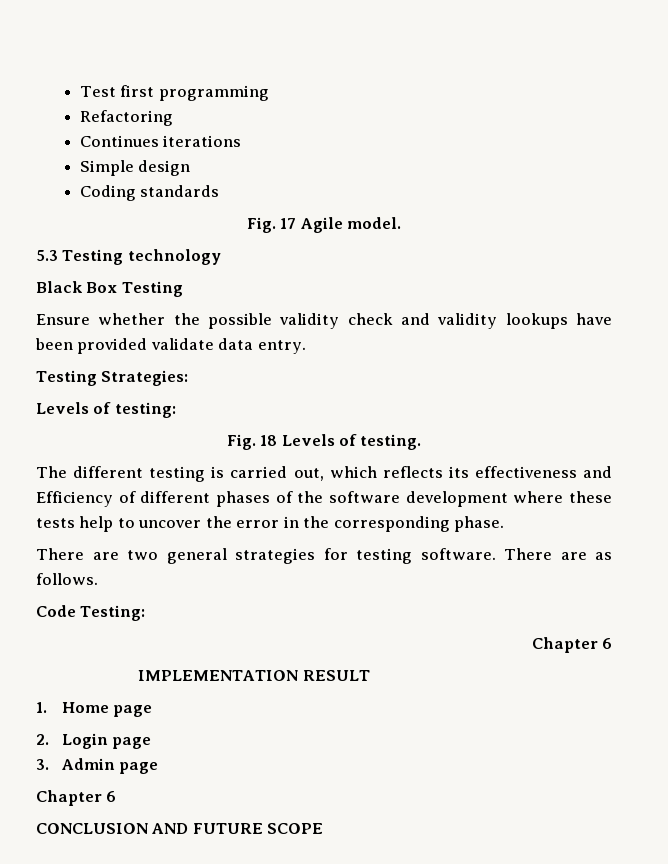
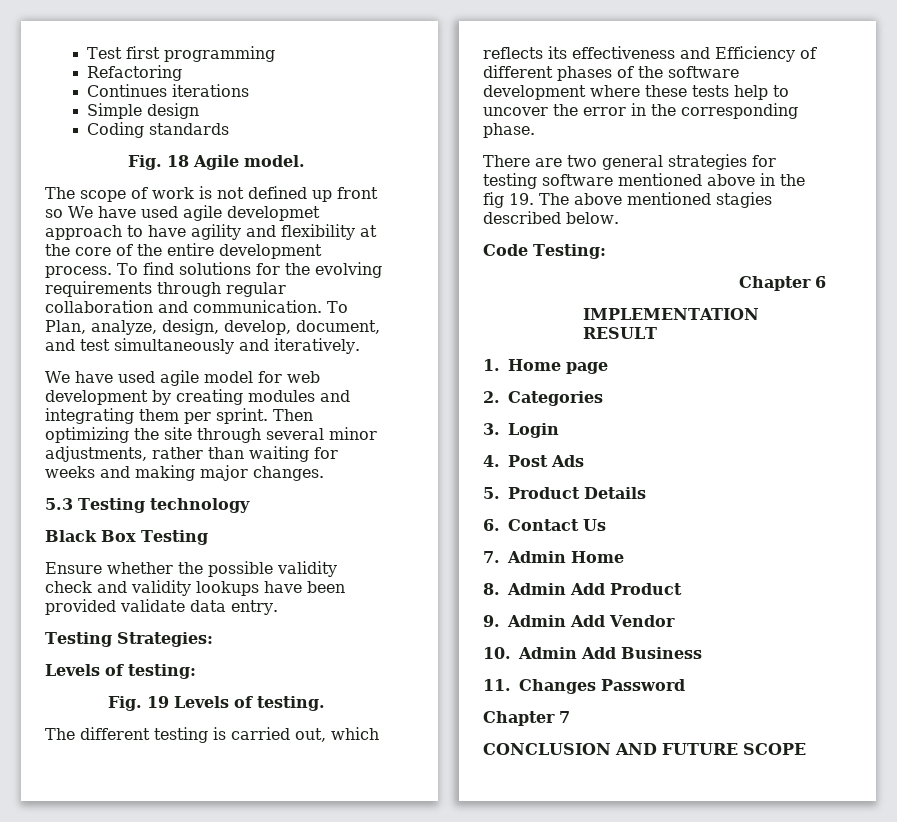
- Fig. 17 Agile model.
+ Fig. 18 Agile model.
+ The scope of work is not defined up front so We have used agile developmet approach to have agility and flexibility at the core of the entire development process. To find solutions for the evolving requirements through regular collaboration and communication. To Plan, analyze, design, develop, document, and test simultaneously and iteratively.
+ We have used agile model for web development by creating modules and integrating them per sprint. Then optimizing the site through several minor adjustments, rather than waiting for weeks and making major changes.
- Fig. 18 Levels of testing.
+ Fig. 19 Levels of testing.
- There are two general strategies for testing software. There are as follows.
+ There are two general strategies for testing software mentioned above in the fig 19. The above mentioned stagies described below.
- 2. Login page
- 3. Admin page
- Chapter 6
+ 2. Categories
+ 3. Login
+ 4. Post Ads
+ 5. Product Details
+ 6. Contact Us
+ 7. Admin Home
+ 8. Admin Add Product
+ 9. Admin Add Vendor
+ 10. Admin Add Business
+ 11. Changes Password
+ Chapter 7

